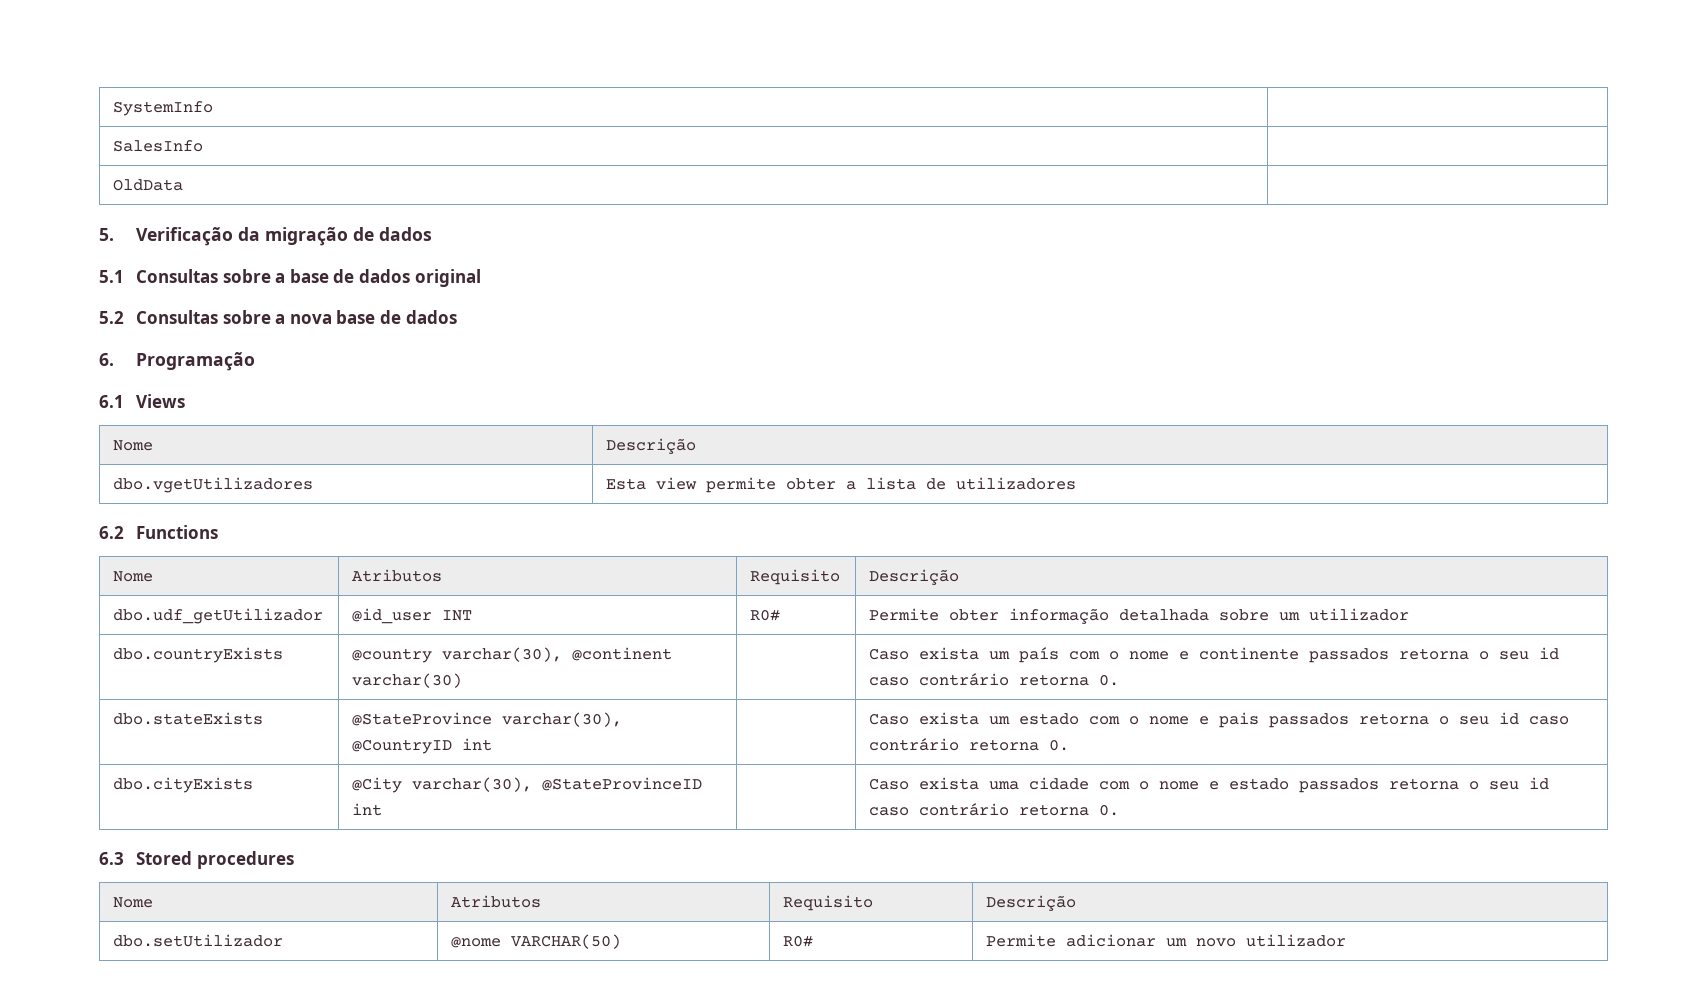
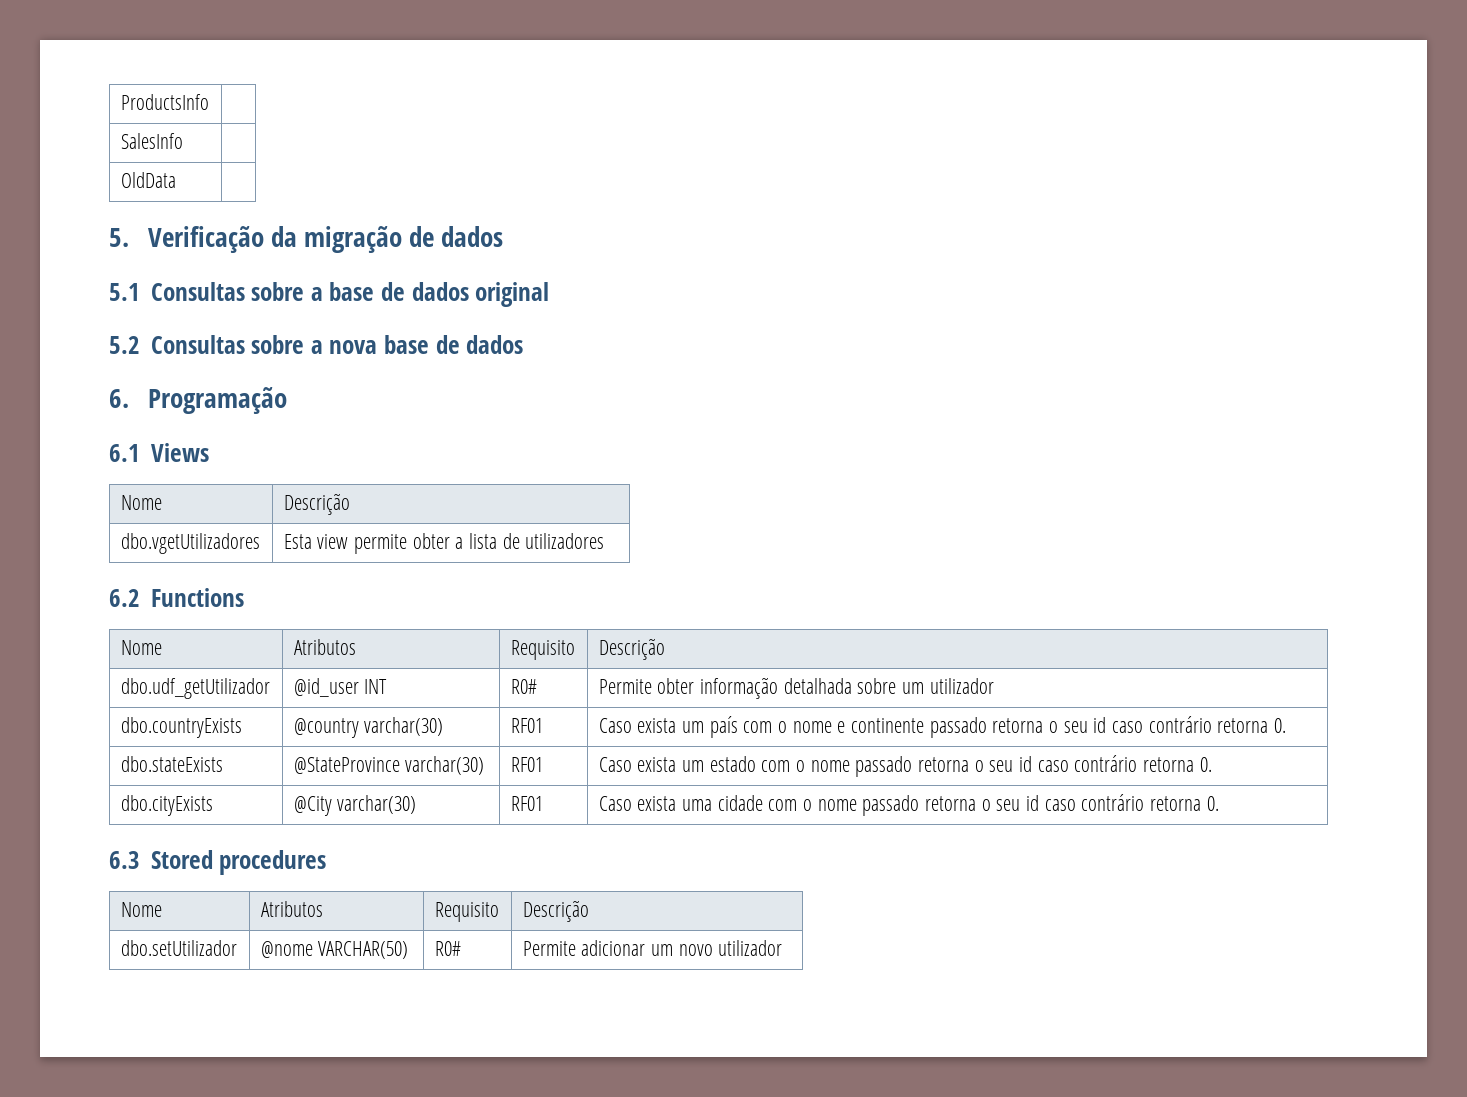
- SystemInfo |
+ ProductsInfo |
- dbo.countryExists | @country varchar(30), @continent varchar(30) | | Caso exista um país com o nome e continente passados retorna o seu id caso contrário retorna 0.
+ dbo.countryExists | @country varchar(30) | RF01 | Caso exista um país com o nome e continente passado retorna o seu id caso contrário retorna 0.
- dbo.stateExists | @StateProvince varchar(30), @CountryID int | | Caso exista um estado com o nome e pais passados retorna o seu id caso contrário retorna 0.
+ dbo.stateExists | @StateProvince varchar(30) | RF01 | Caso exista um estado com o nome passado retorna o seu id caso contrário retorna 0.
- dbo.cityExists | @City varchar(30), @StateProvinceID int | | Caso exista uma cidade com o nome e estado passados retorna o seu id caso contrário retorna 0.
+ dbo.cityExists | @City varchar(30) | RF01 | Caso exista uma cidade com o nome passado retorna o seu id caso contrário retorna 0.

